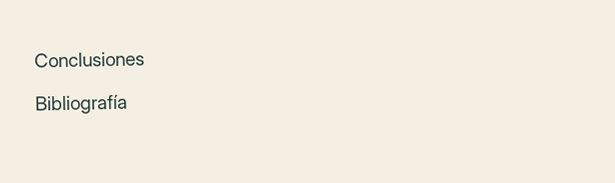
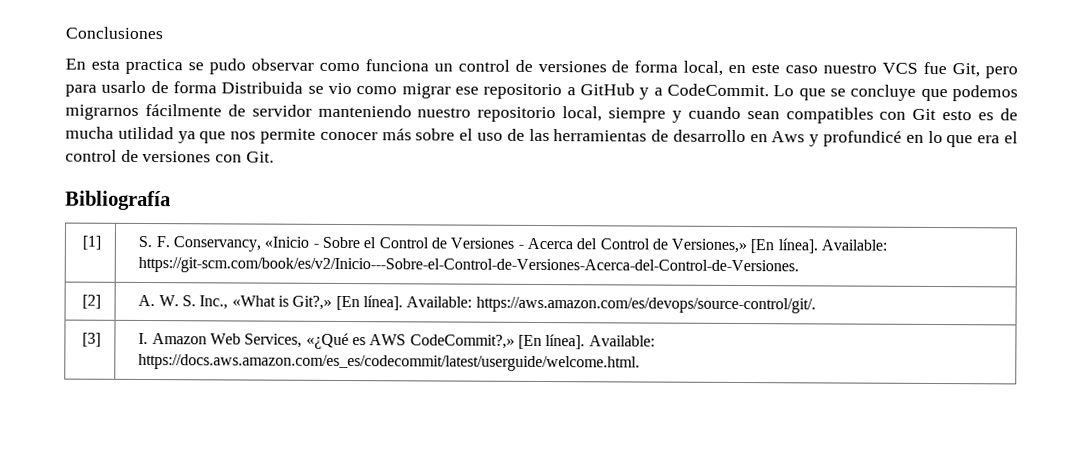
+ En esta practica se pudo observar como funciona un control de versiones de forma local, en este caso nuestro VCS fue Git, pero para usarlo de forma Distribuida se vio como migrar ese repositorio a GitHub y a CodeCommit. Lo que se concluye que podemos migrarnos fácilmente de servidor manteniendo nuestro repositorio local, siempre y cuando sean compatibles con Git esto es de mucha utilidad ya que nos permite conocer más sobre el uso de las herramientas de desarrollo en Aws y profundicé en lo que era el control de versiones con Git.
  Bibliografía
+ [1] | S. F. Conservancy, «Inicio - Sobre el Control de Versiones - Acerca del Control de Versiones,» [En línea]. Available: https://git-scm.com/book/es/v2/Inicio---Sobre-el-Control-de-Versiones-Acerca-del-Control-de-Versiones.
+ [2] | A. W. S. Inc., «What is Git?,» [En línea]. Available: https://aws.amazon.com/es/devops/source-control/git/.
+ [3] | I. Amazon Web Services, «¿Qué es AWS CodeCommit?,» [En línea]. Available: https://docs.aws.amazon.com/es_es/codecommit/latest/userguide/welcome.html.

